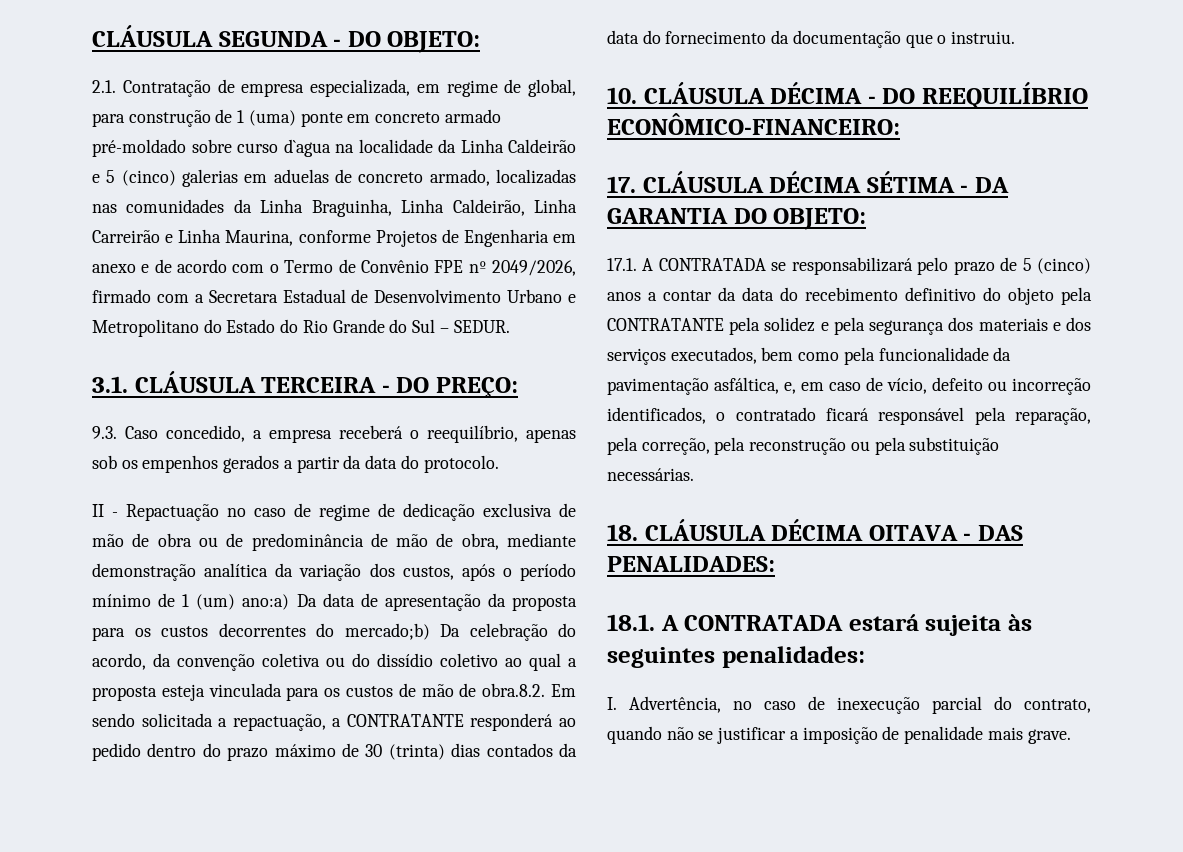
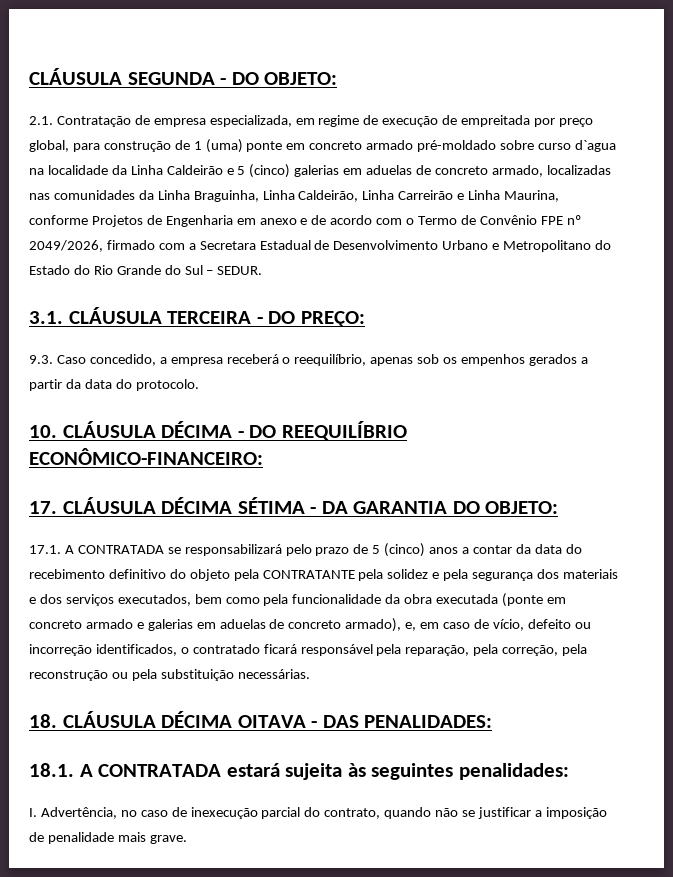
- 2.1. Contratação de empresa especializada, em regime de global, para construção de 1 (uma) ponte em concreto armado pré-moldado sobre curso d`agua na localidade da Linha Caldeirão e 5 (cinco) galerias em aduelas de concreto armado, localizadas nas comunidades da Linha Braguinha, Linha Caldeirão, Linha Carreirão e Linha Maurina, conforme Projetos de Engenharia em anexo e de acordo com o Termo de Convênio FPE nº 2049/2026, firmado com a Secretara Estadual de Desenvolvimento Urbano e Metropolitano do Estado do Rio Grande do Sul – SEDUR.
+ 2.1. Contratação de empresa especializada, em regime de execução de empreitada por preço global, para construção de 1 (uma) ponte em concreto armado pré-moldado sobre curso d`agua na localidade da Linha Caldeirão e 5 (cinco) galerias em aduelas de concreto armado, localizadas nas comunidades da Linha Braguinha, Linha Caldeirão, Linha Carreirão e Linha Maurina, conforme Projetos de Engenharia em anexo e de acordo com o Termo de Convênio FPE nº 2049/2026, firmado com a Secretara Estadual de Desenvolvimento Urbano e Metropolitano do Estado do Rio Grande do Sul – SEDUR.
- II - Repactuação no caso de regime de dedicação exclusiva de mão de obra ou de predominância de mão de obra, mediante demonstração analítica da variação dos custos, após o período mínimo de 1 (um) ano:a) Da data de apresentação da proposta para os custos decorrentes do mercado;b) Da celebração do acordo, da convenção coletiva ou do dissídio coletivo ao qual a proposta esteja vinculada para os custos de mão de obra.8.2. Em sendo solicitada a repactuação, a CONTRATANTE responderá ao pedido dentro do prazo máximo de 30 (trinta) dias contados da data do fornecimento da documentação que o instruiu.
- 17.1. A CONTRATADA se responsabilizará pelo prazo de 5 (cinco) anos a contar da data do recebimento definitivo do objeto pela CONTRATANTE pela solidez e pela segurança dos materiais e dos serviços executados, bem como pela funcionalidade da pavimentação asfáltica, e, em caso de vício, defeito ou incorreção identificados, o contratado ficará responsável pela reparação, pela correção, pela reconstrução ou pela substituição necessárias.
+ 17.1. A CONTRATADA se responsabilizará pelo prazo de 5 (cinco) anos a contar da data do recebimento definitivo do objeto pela CONTRATANTE pela solidez e pela segurança dos materiais e dos serviços executados, bem como pela funcionalidade da obra executada (ponte em concreto armado e galerias em aduelas de concreto armado), e, em caso de vício, defeito ou incorreção identificados, o contratado ficará responsável pela reparação, pela correção, pela reconstrução ou pela substituição necessárias.

